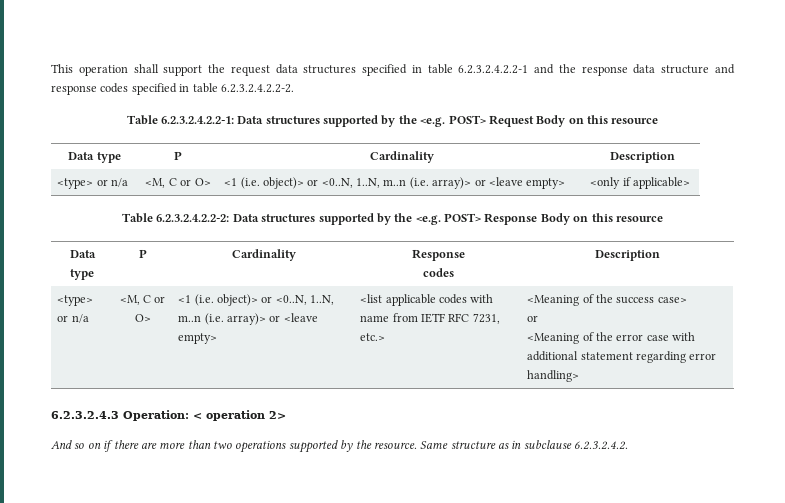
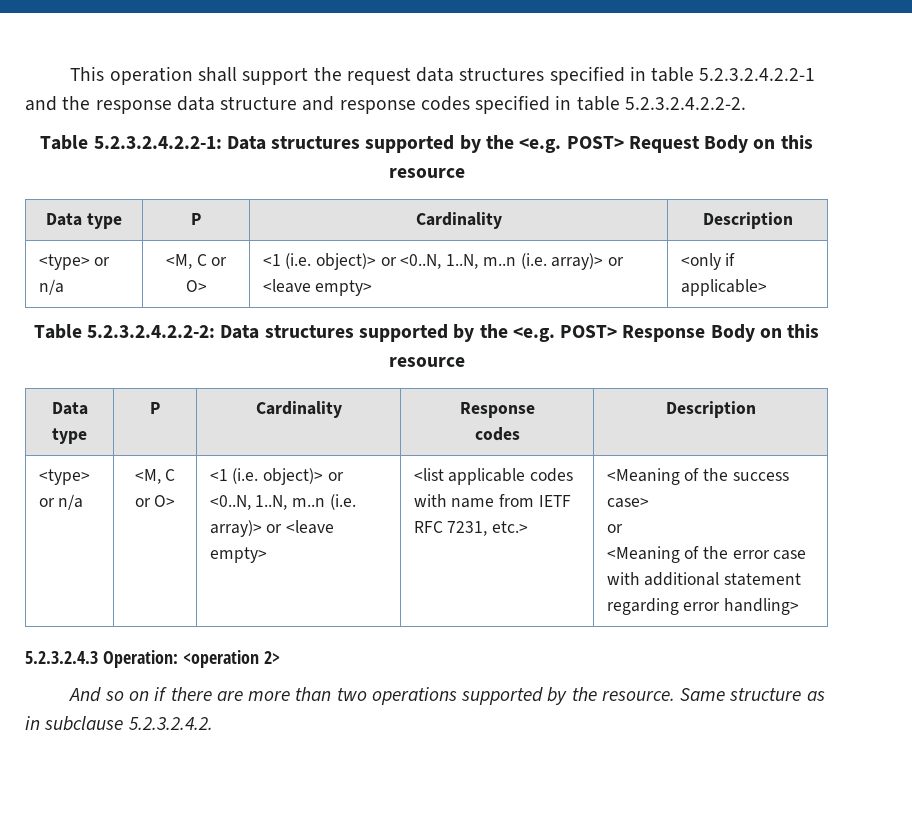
- This operation shall support the request data structures specified in table 6.2.3.2.4.2.2-1 and the response data structure and response codes specified in table 6.2.3.2.4.2.2-2.
- Table 6.2.3.2.4.2.2-1: Data structures supported by the <e.g. POST> Request Body on this resource
+ This operation shall support the request data structures specified in table 5.2.3.2.4.2.2-1 and the response data structure and response codes specified in table 5.2.3.2.4.2.2-2.
+ Table 5.2.3.2.4.2.2-1: Data structures supported by the <e.g. POST> Request Body on this resource
- Table 6.2.3.2.4.2.2-2: Data structures supported by the <e.g. POST> Response Body on this resource
+ Table 5.2.3.2.4.2.2-2: Data structures supported by the <e.g. POST> Response Body on this resource
- 6.2.3.2.4.3 Operation: < operation 2>
+ 5.2.3.2.4.3 Operation: <operation 2>
- Same structure as in subclause 6.2.3.2.4.2.
+ Same structure as in subclause 5.2.3.2.4.2.

